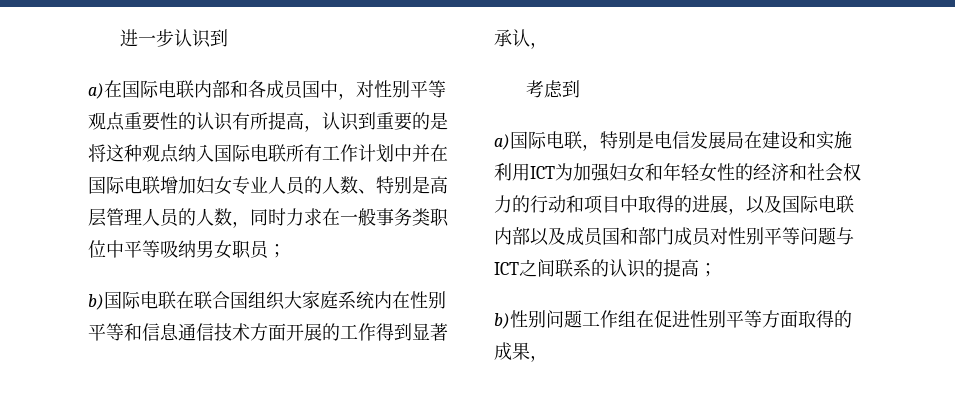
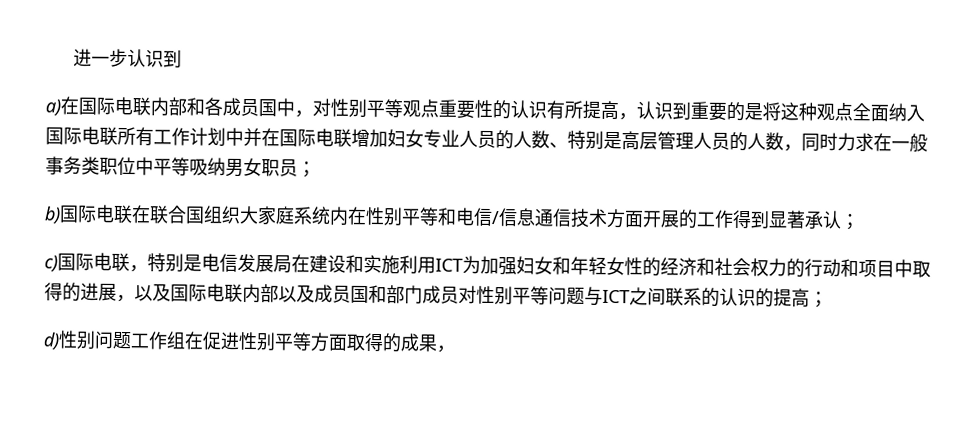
- a)在国际电联内部和各成员国中，对性别平等观点重要性的认识有所提高，认识到重要的是将这种观点纳入国际电联所有工作计划中并在国际电联增加妇女专业人员的人数、特别是高层管理人员的人数，同时力求在一般事务类职位中平等吸纳男女职员；
+ a)在国际电联内部和各成员国中，对性别平等观点重要性的认识有所提高，认识到重要的是将这种观点全面纳入国际电联所有工作计划中并在国际电联增加妇女专业人员的人数、特别是高层管理人员的人数，同时力求在一般事务类职位中平等吸纳男女职员；
- b)国际电联在联合国组织大家庭系统内在性别平等和信息通信技术方面开展的工作得到显著承认，
- 考虑到
- a)国际电联，特别是电信发展局在建设和实施利用ICT为加强妇女和年轻女性的经济和社会权力的行动和项目中取得的进展，以及国际电联内部以及成员国和部门成员对性别平等问题与ICT之间联系的认识的提高；
+ b)国际电联在联合国组织大家庭系统内在性别平等和电信/信息通信技术方面开展的工作得到显著承认；
+ c)国际电联，特别是电信发展局在建设和实施利用ICT为加强妇女和年轻女性的经济和社会权力的行动和项目中取得的进展，以及国际电联内部以及成员国和部门成员对性别平等问题与ICT之间联系的认识的提高；
- b)性别问题工作组在促进性别平等方面取得的成果，
+ d)性别问题工作组在促进性别平等方面取得的成果，

